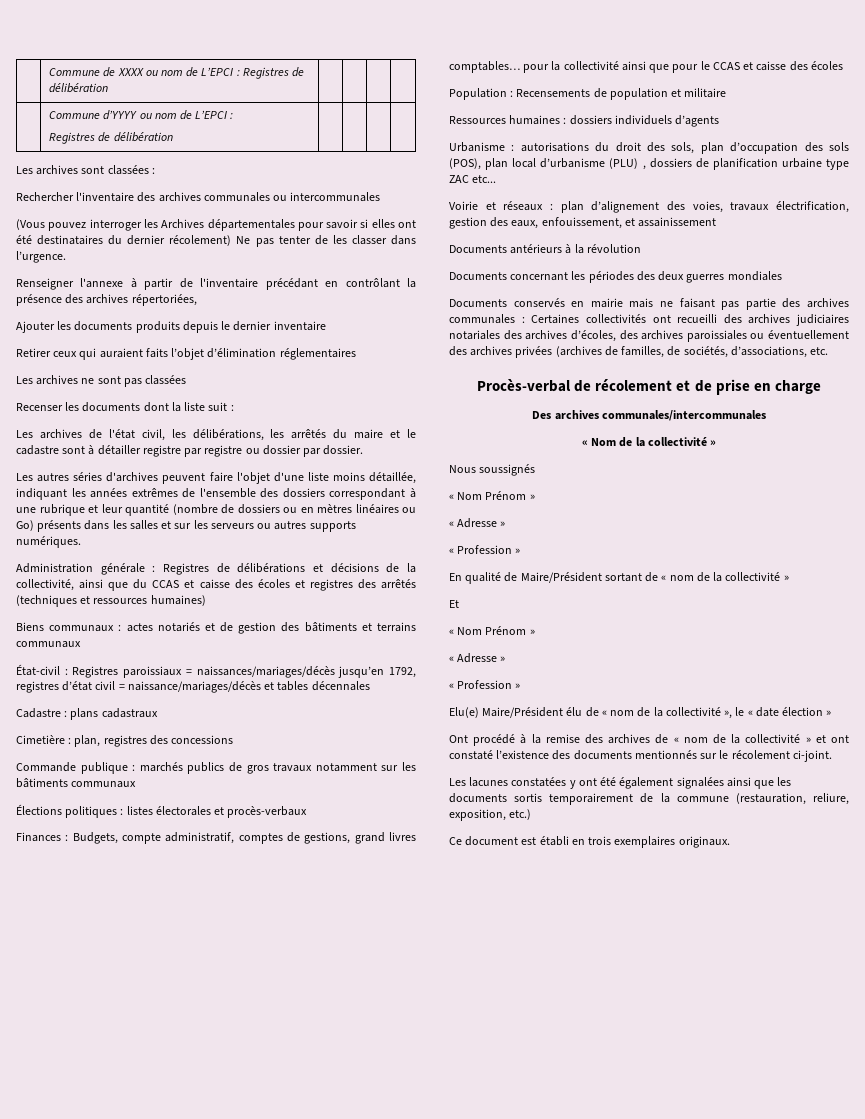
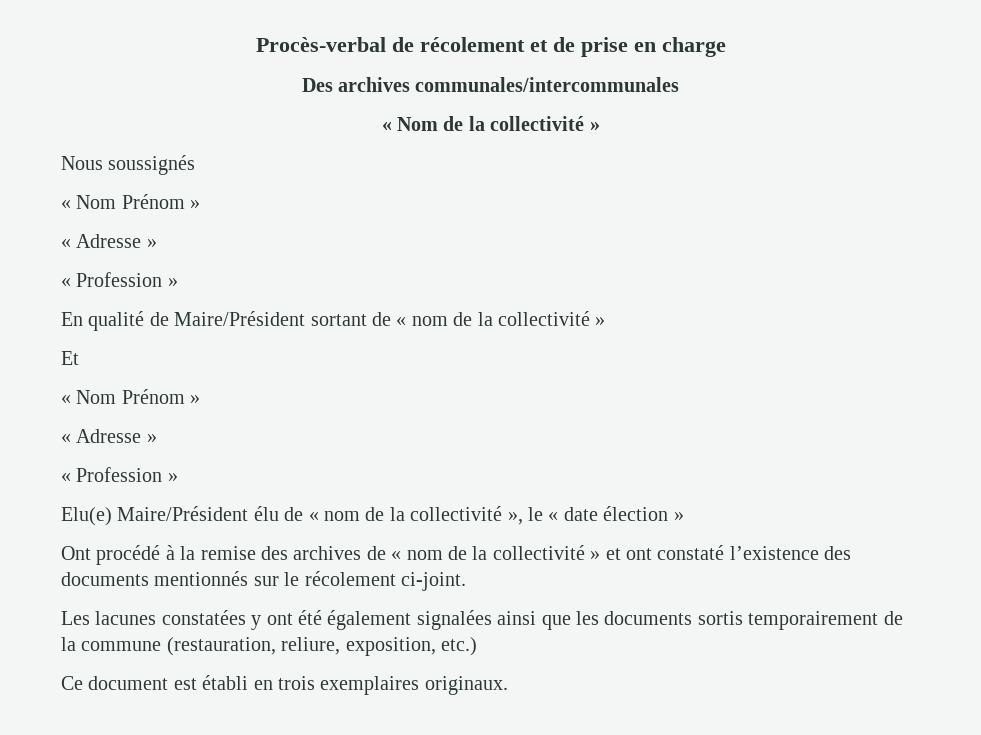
- | Commune de XXXX ou nom de L’EPCI : Registres de délibération | | | |
- | Commune d’YYYY ou nom de L’EPCI :
- Registres de délibération | | | |
- Les archives sont classées :
- Rechercher l'inventaire des archives communales ou intercommunales
- (Vous pouvez interroger les Archives départementales pour savoir si elles ont été destinataires du dernier récolement) Ne pas tenter de les classer dans l’urgence.
- Renseigner l'annexe à partir de l'inventaire précédant en contrôlant la présence des archives répertoriées,
- Ajouter les documents produits depuis le dernier inventaire
- Retirer ceux qui auraient faits l’objet d’élimination réglementaires
- Les archives ne sont pas classées
- Recenser les documents dont la liste suit :
- Les archives de l'état civil, les délibérations, les arrêtés du maire et le cadastre sont à détailler registre par registre ou dossier par dossier.
- Les autres séries d'archives peuvent faire l'objet d'une liste moins détaillée, indiquant les années extrêmes de l'ensemble des dossiers correspondant à une rubrique et leur quantité (nombre de dossiers ou en mètres linéaires ou Go) présents dans les salles et sur les serveurs ou autres supports numériques.
- Administration générale : Registres de délibérations et décisions de la collectivité, ainsi que du CCAS et caisse des écoles et registres des arrêtés (techniques et ressources humaines)
- Biens communaux : actes notariés et de gestion des bâtiments et terrains communaux
- État-civil : Registres paroissiaux = naissances/mariages/décès jusqu’en 1792, registres d’état civil = naissance/mariages/décès et tables décennales
- Cadastre : plans cadastraux
- Cimetière : plan, registres des concessions
- Commande publique : marchés publics de gros travaux notamment sur les bâtiments communaux
- Élections politiques : listes électorales et procès-verbaux
- Finances : Budgets, compte administratif, comptes de gestions, grand livres comptables… pour la collectivité ainsi que pour le CCAS et caisse des écoles
- Population : Recensements de population et militaire
- Ressources humaines : dossiers individuels d’agents
- Urbanisme : autorisations du droit des sols, plan d’occupation des sols (POS), plan local d’urbanisme (PLU) , dossiers de planification urbaine type ZAC etc...
- Voirie et réseaux : plan d’alignement des voies, travaux électrification, gestion des eaux, enfouissement, et assainissement
- Documents antérieurs à la révolution
- Documents concernant les périodes des deux guerres mondiales
- Documents conservés en mairie mais ne faisant pas partie des archives communales : Certaines collectivités ont recueilli des archives judiciaires notariales des archives d’écoles, des archives paroissiales ou éventuellement des archives privées (archives de familles, de sociétés, d’associations, etc.

